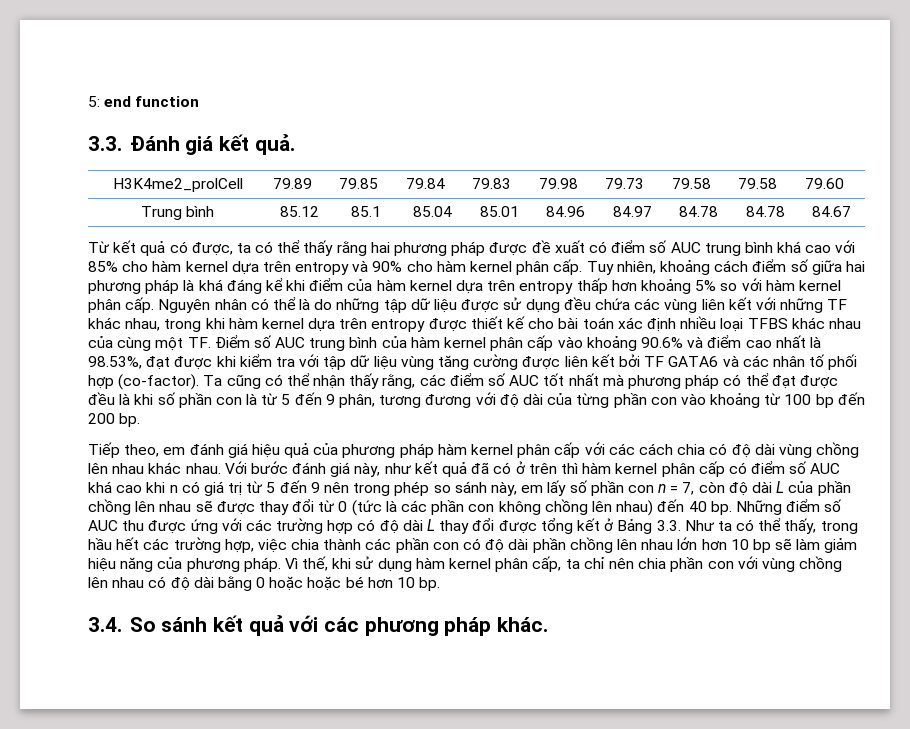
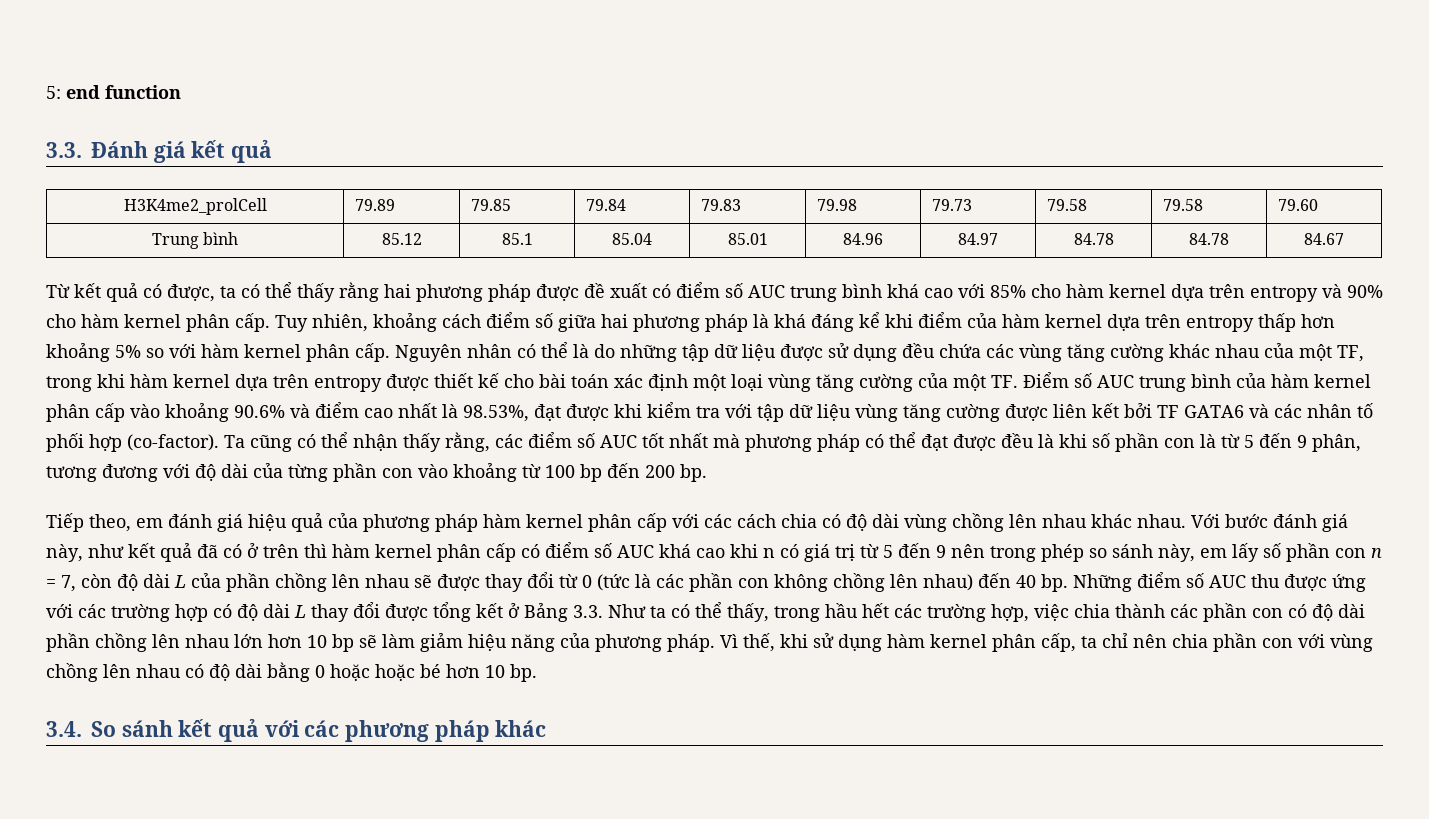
- 3.3. Đánh giá kết quả.
+ 3.3. Đánh giá kết quả
- Nguyên nhân có thể là do những tập dữ liệu được sử dụng đều chứa các vùng liên kết với những TF khác nhau, trong khi hàm kernel dựa trên entropy được thiết kế cho bài toán xác định nhiều loại TFBS khác nhau của cùng một TF. Điểm số AUC trung bình của hàm kernel phân cấp vào khoảng 90.6% và điểm cao nhất là 98.53%, đạt được khi kiểm tra với tập dữ liệu vùng tăng cường được liên kết bởi TF GATA6 và các nhân tố phối hợp (co-factor).
+ Nguyên nhân có thể là do những tập dữ liệu được sử dụng đều chứa các vùng tăng cường khác nhau của một TF, trong khi hàm kernel dựa trên entropy được thiết kế cho bài toán xác định một loại vùng tăng cường của một TF. Điểm số AUC trung bình của hàm kernel phân cấp vào khoảng 90.6% và điểm cao nhất là 98.53%, đạt được khi kiểm tra với tập dữ liệu vùng tăng cường được liên kết bởi TF GATA6 và các nhân tố phối hợp (co-factor).
- 3.4. So sánh kết quả với các phương pháp khác.
+ 3.4. So sánh kết quả với các phương pháp khác

